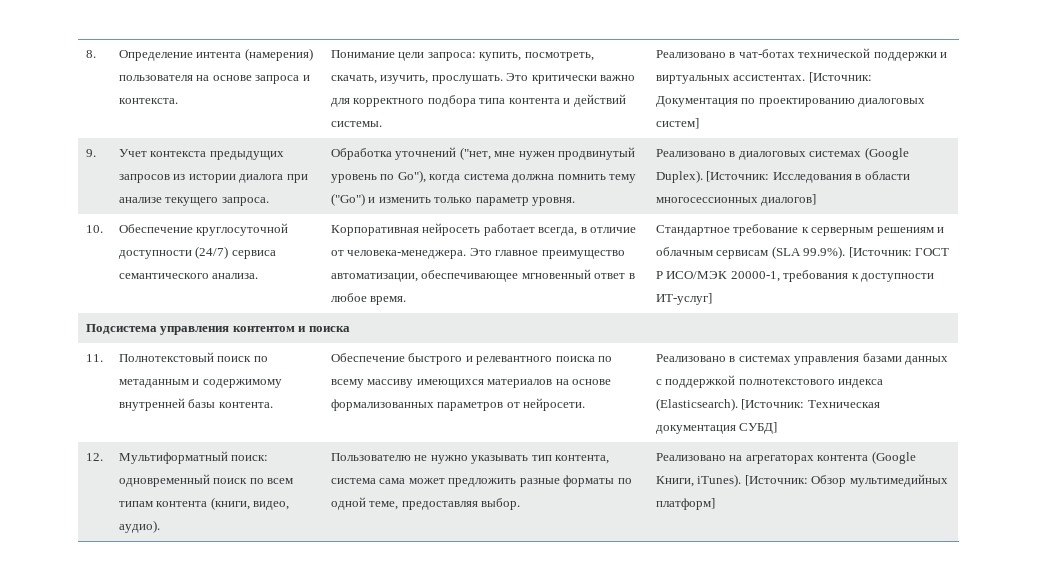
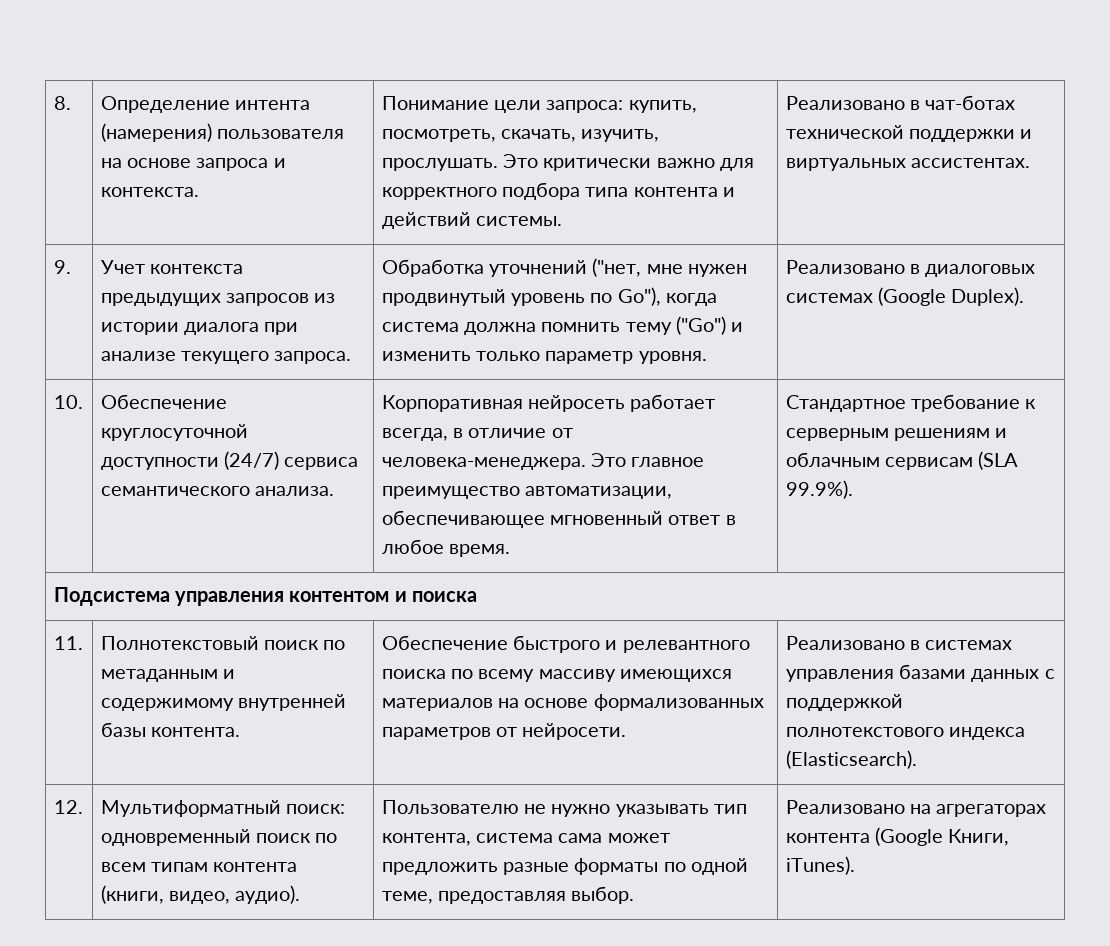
- [Источник: Документация по проектированию диалоговых систем]
- [Источник: Исследования в области многосессионных диалогов]
- Стандартное требование к серверным решениям и облачным сервисам (SLA 99.9%). [Источник: ГОСТ Р ИСО/МЭК 20000-1, требования к доступности ИТ-услуг]
+ Стандартное требование к серверным решениям и облачным сервисам (SLA 99.9%).
- [Источник: Техническая документация СУБД]
- 12. | Мультиформатный поиск: одновременный поиск по всем типам контента (книги, видео, аудио). | Пользователю не нужно указывать тип контента, система сама может предложить разные форматы по одной теме, предоставляя выбор. | Реализовано на агрегаторах контента (Google Книги, iTunes). [Источник: Обзор мультимедийных платформ]
+ 12. | Мультиформатный поиск: одновременный поиск по всем типам контента (книги, видео, аудио). | Пользователю не нужно указывать тип контента, система сама может предложить разные форматы по одной теме, предоставляя выбор. | Реализовано на агрегаторах контента (Google Книги, iTunes).

